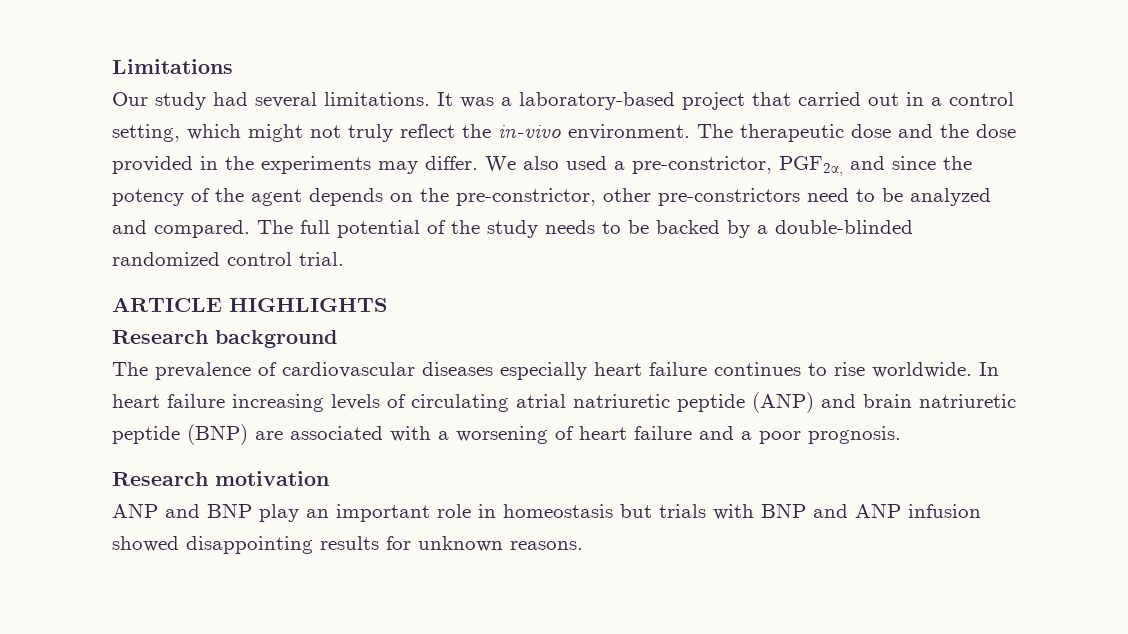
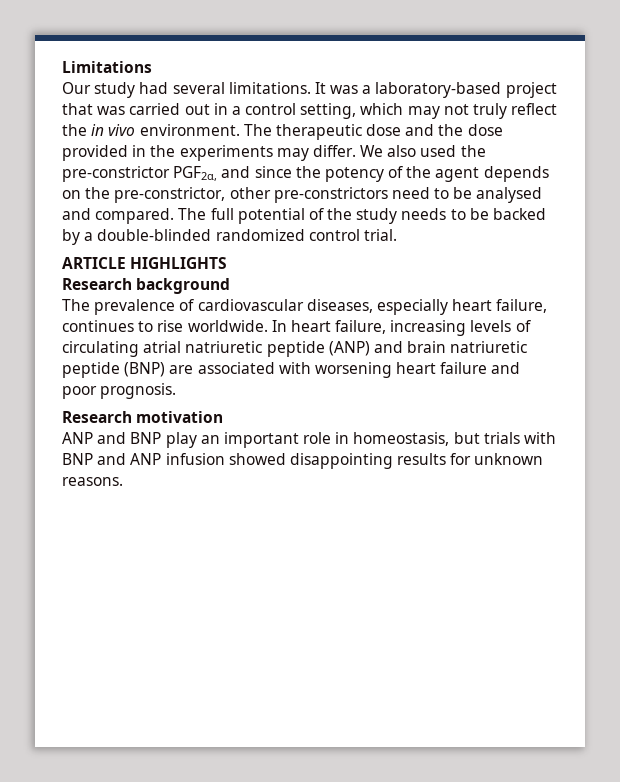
- It was a laboratory-based project that carried out in a control setting, which might not truly reflect the in-vivo environment.
+ It was a laboratory-based project that was carried out in a control setting, which may not truly reflect the in vivo environment.
- We also used a pre-constrictor, PGF2α, and since the potency of the agent depends on the pre-constrictor, other pre-constrictors need to be analyzed and compared.
+ We also used the pre-constrictor PGF2α, and since the potency of the agent depends on the pre-constrictor, other pre-constrictors need to be analysed and compared.
- The prevalence of cardiovascular diseases especially heart failure continues to rise worldwide.
+ The prevalence of cardiovascular diseases, especially heart failure, continues to rise worldwide.
- In heart failure increasing levels of circulating atrial natriuretic peptide (ANP) and brain natriuretic peptide (BNP) are associated with a worsening of heart failure and a poor prognosis.
+ In heart failure, increasing levels of circulating atrial natriuretic peptide (ANP) and brain natriuretic peptide (BNP) are associated with worsening heart failure and poor prognosis.
- ANP and BNP play an important role in homeostasis but trials with BNP and ANP infusion showed disappointing results for unknown reasons.
+ ANP and BNP play an important role in homeostasis, but trials with BNP and ANP infusion showed disappointing results for unknown reasons.

